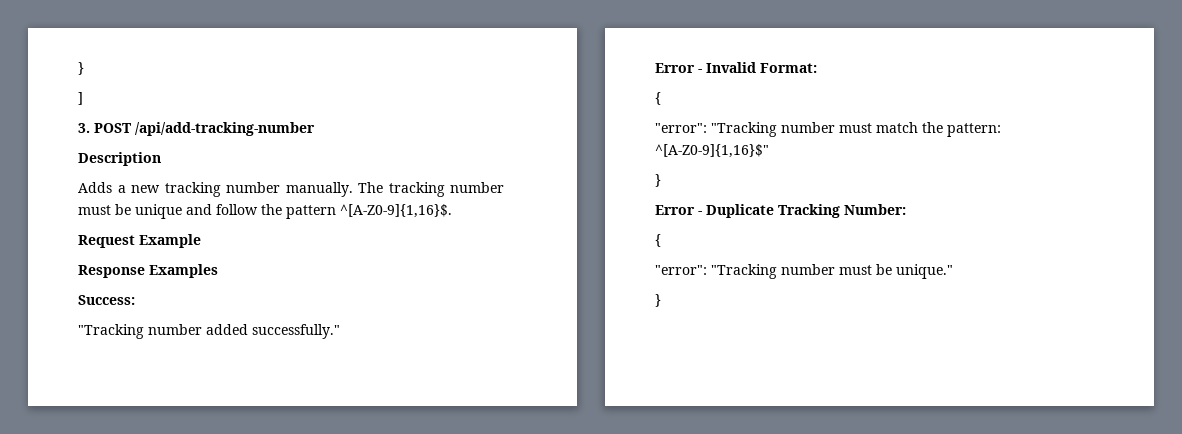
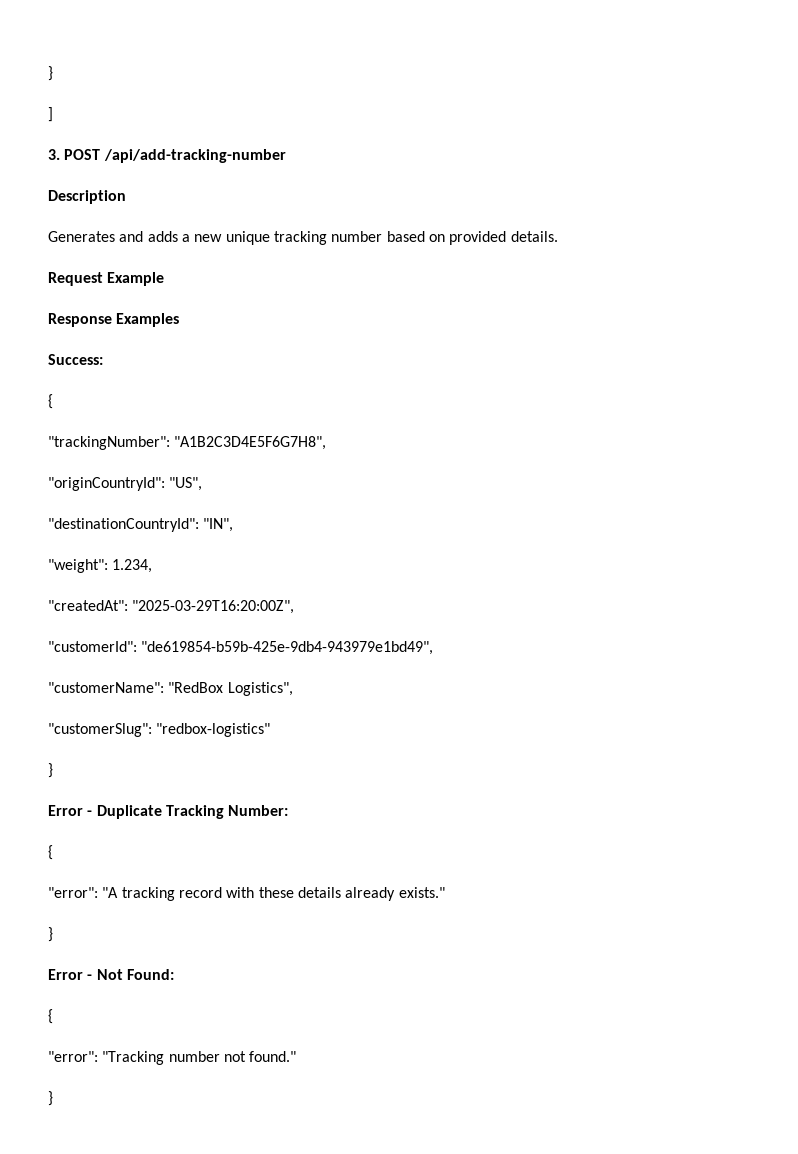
- Adds a new tracking number manually. The tracking number must be unique and follow the pattern ^[A-Z0-9]{1,16}$.
+ Generates and adds a new unique tracking number based on provided details.
  Success:
- "Tracking number added successfully."
- Error - Invalid Format:
  {
- "error": "Tracking number must match the pattern: ^[A-Z0-9]{1,16}$"
+ "trackingNumber": "A1B2C3D4E5F6G7H8",
+ "originCountryId": "US",
+ "destinationCountryId": "IN",
+ "weight": 1.234,
+ "createdAt": "2025-03-29T16:20:00Z",
+ "customerId": "de619854-b59b-425e-9db4-943979e1bd49",
+ "customerName": "RedBox Logistics",
+ "customerSlug": "redbox-logistics"
- "error": "Tracking number must be unique."
+ "error": "A tracking record with these details already exists."
+ }
+ Error - Not Found:
+ {
+ "error": "Tracking number not found."

